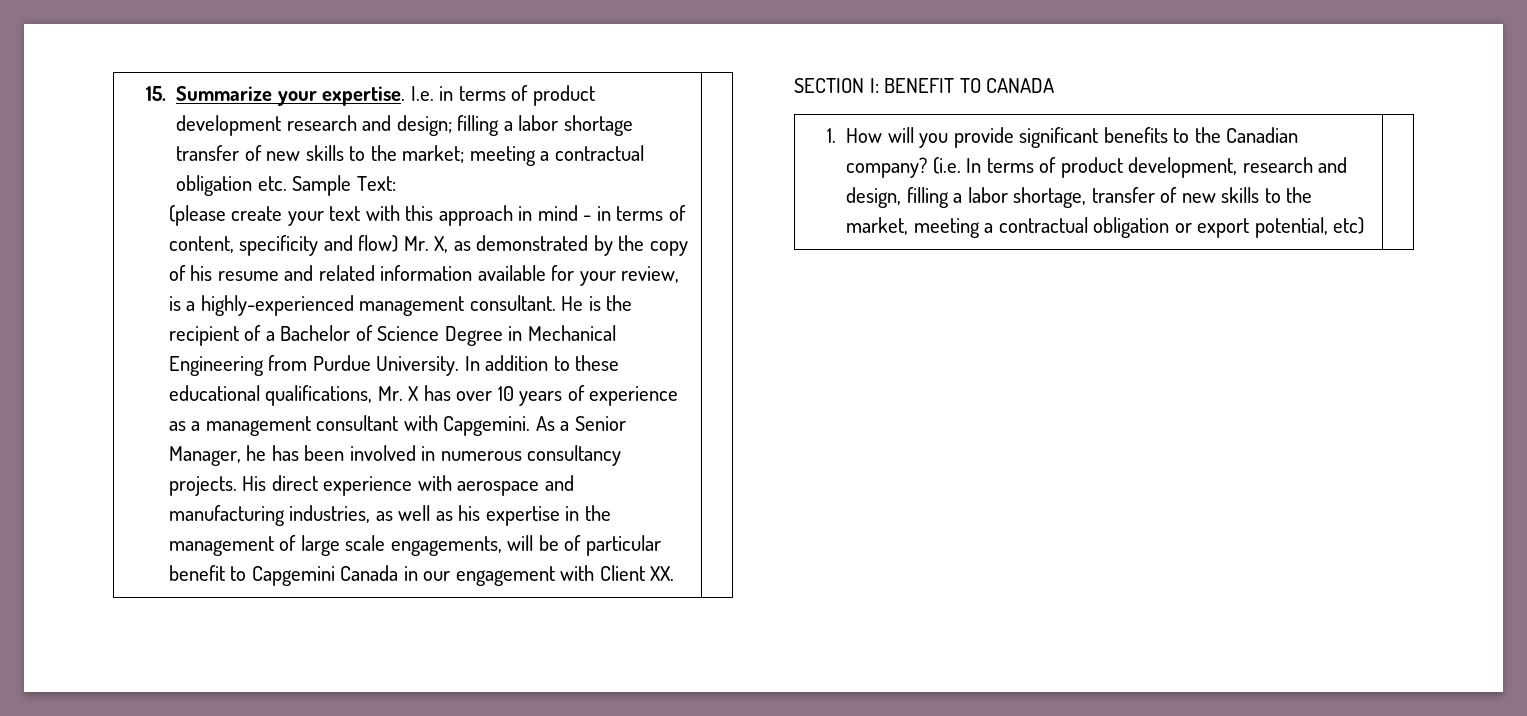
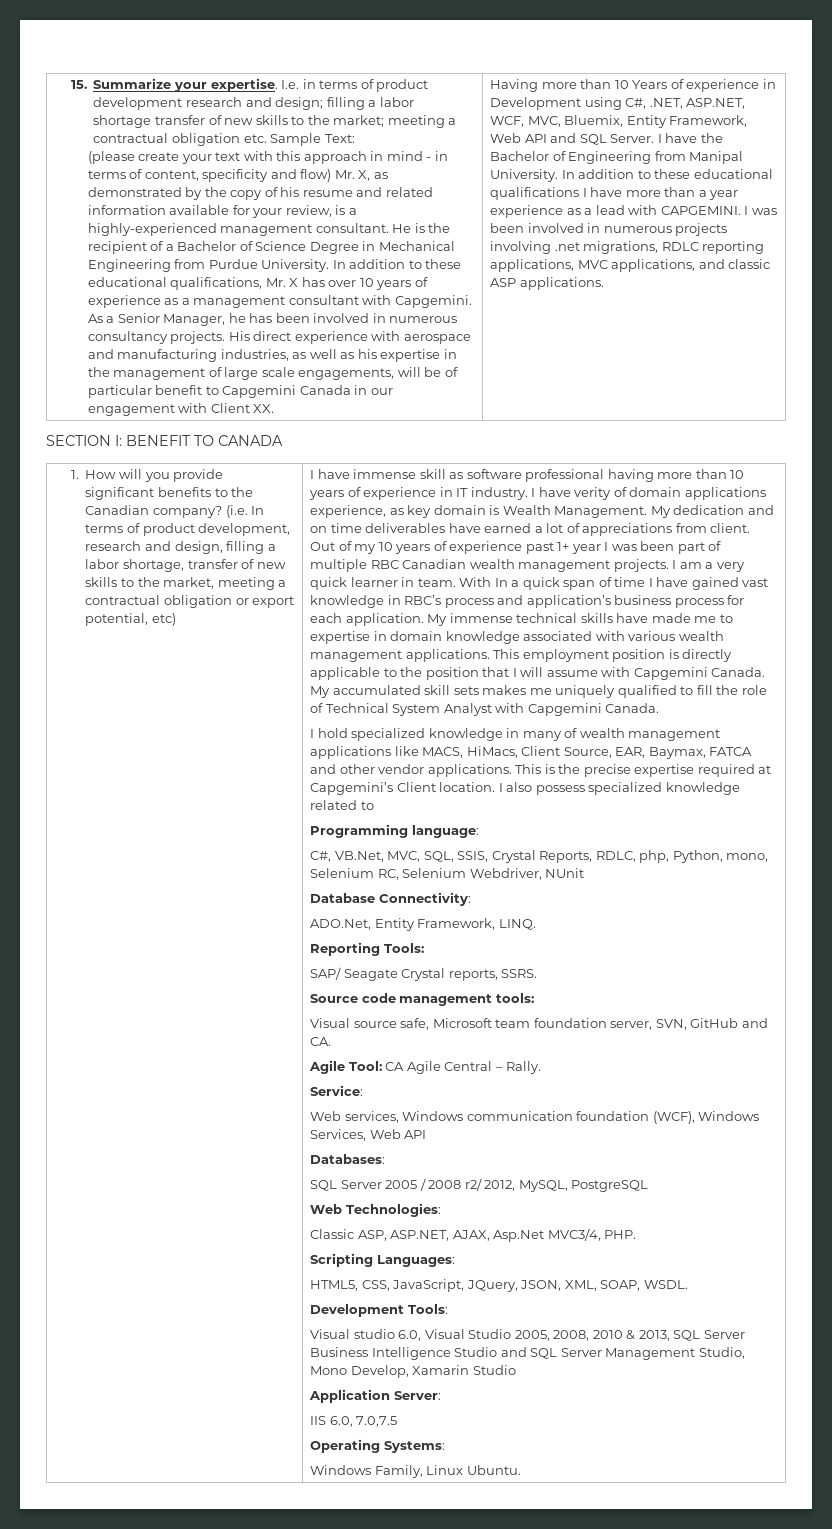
+ Having more than 10 Years of experience in Development using C#, .NET, ASP.NET, WCF, MVC, Bluemix, Entity Framework, Web API and SQL Server. I have the Bachelor of Engineering from Manipal University. In addition to these educational qualifications I have more than a year experience as a lead with CAPGEMINI. I was been involved in numerous projects involving .net migrations, RDLC reporting applications, MVC applications, and classic ASP applications.
+ I have immense skill as software professional having more than 10 years of experience in IT industry. I have verity of domain applications experience, as key domain is Wealth Management. My dedication and on time deliverables have earned a lot of appreciations from client. Out of my 10 years of experience past 1+ year I was been part of multiple RBC Canadian wealth management projects. I am a very quick learner in team. With In a quick span of time I have gained vast knowledge in RBC’s process and application’s business process for each application. My immense technical skills have made me to expertise in domain knowledge associated with various wealth management applications. This employment position is directly applicable to the position that I will assume with Capgemini Canada. My accumulated skill sets makes me uniquely qualified to fill the role of Technical System Analyst with Capgemini Canada.
+ I hold specialized knowledge in many of wealth management applications like MACS, HiMacs, Client Source, EAR, Baymax, FATCA and other vendor applications. This is the precise expertise required at Capgemini’s Client location. I also possess specialized knowledge related to
+ Programming language:
+ C#, VB.Net, MVC, SQL, SSIS, Crystal Reports, RDLC, php, Python, mono, Selenium RC, Selenium Webdriver, NUnit
+ Database Connectivity:
+ ADO.Net, Entity Framework, LINQ.
+ Reporting Tools:
+ SAP/ Seagate Crystal reports, SSRS.
+ Source code management tools:
+ Visual source safe, Microsoft team foundation server, SVN, GitHub and CA.
+ Agile Tool: CA Agile Central – Rally.
+ Service:
+ Web services, Windows communication foundation (WCF), Windows Services, Web API
+ Databases:
+ SQL Server 2005 / 2008 r2/ 2012, MySQL, PostgreSQL
+ Web Technologies:
+ Classic ASP, ASP.NET, AJAX, Asp.Net MVC3/4, PHP.
+ Scripting Languages:
+ HTML5, CSS, JavaScript, JQuery, JSON, XML, SOAP, WSDL.
+ Development Tools:
+ Visual studio 6.0, Visual Studio 2005, 2008, 2010 & 2013, SQL Server Business Intelligence Studio and SQL Server Management Studio, Mono Develop, Xamarin Studio
+ Application Server:
+ IIS 6.0, 7.0,7.5
+ Operating Systems:
+ Windows Family, Linux Ubuntu.

